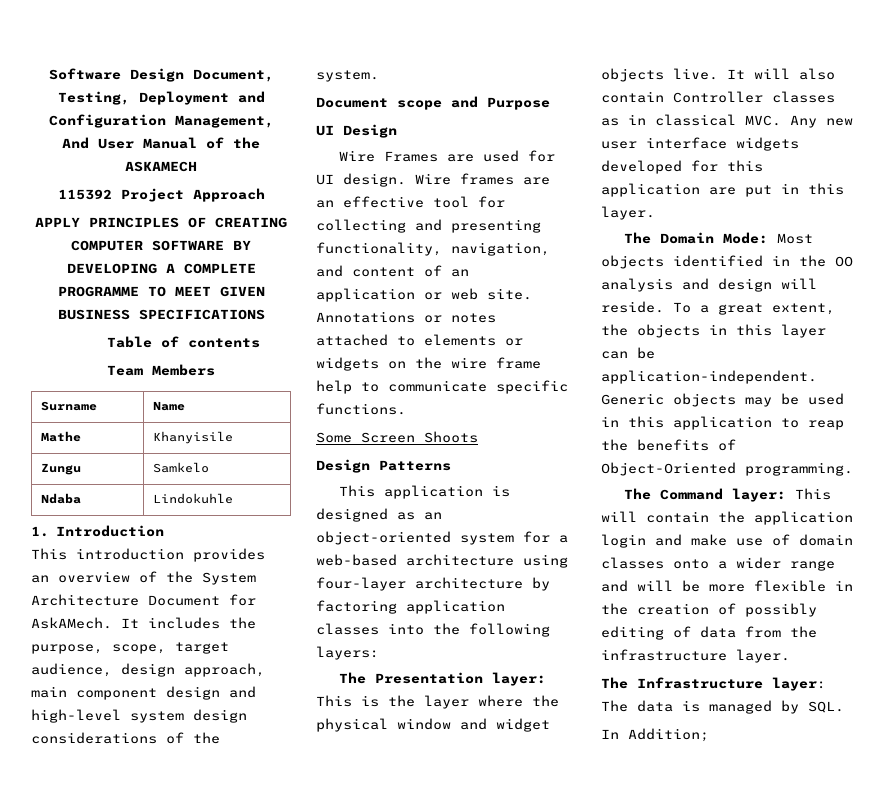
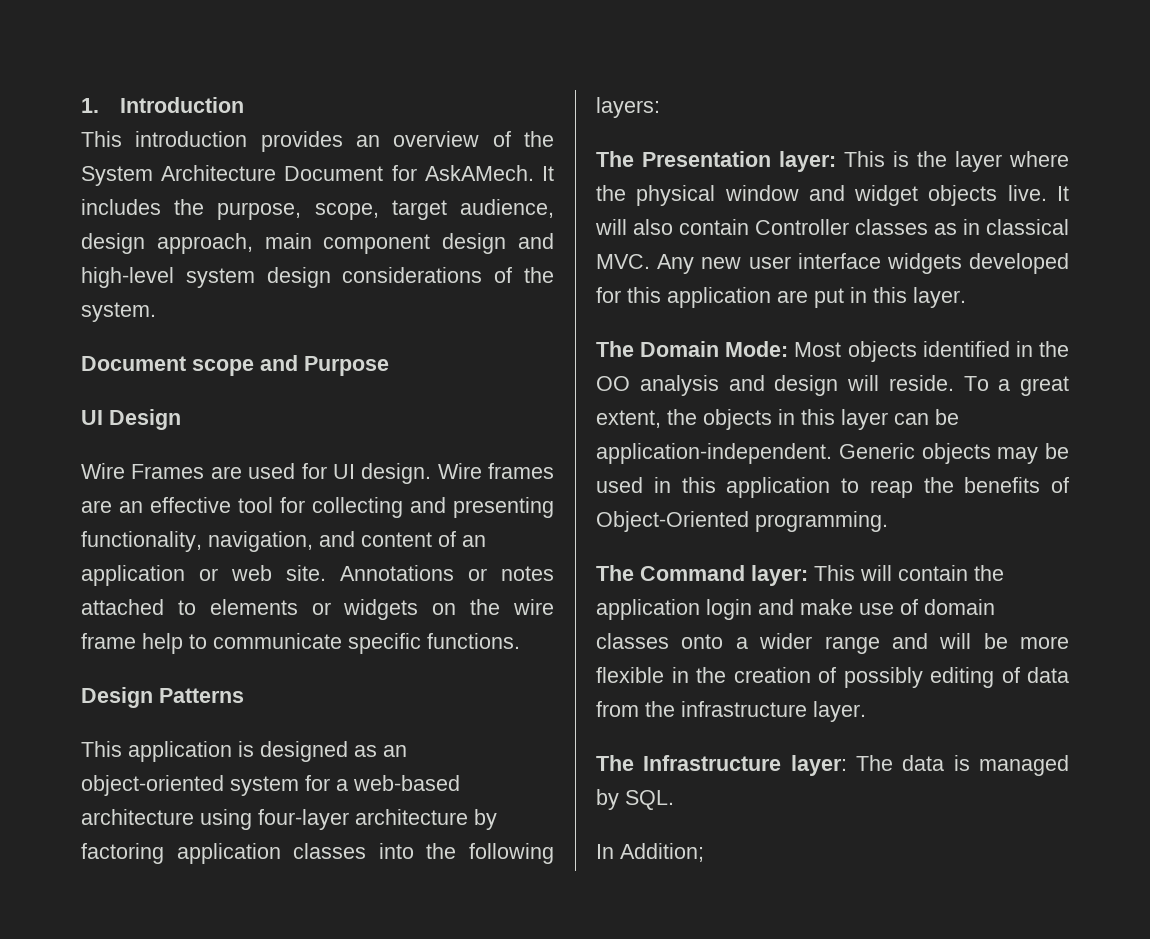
- Software Design Document, Testing, Deployment and Configuration Management, And User Manual of the ASKAMECH
- 115392 Project Approach
- APPLY PRINCIPLES OF CREATING COMPUTER SOFTWARE BY DEVELOPING A COMPLETE PROGRAMME TO MEET GIVEN BUSINESS SPECIFICATIONS
- Table of contents
- Team Members
- Surname | Name
- Mathe | Khanyisile
- Zungu | Samkelo
- Ndaba | Lindokuhle
- Some Screen Shoots

